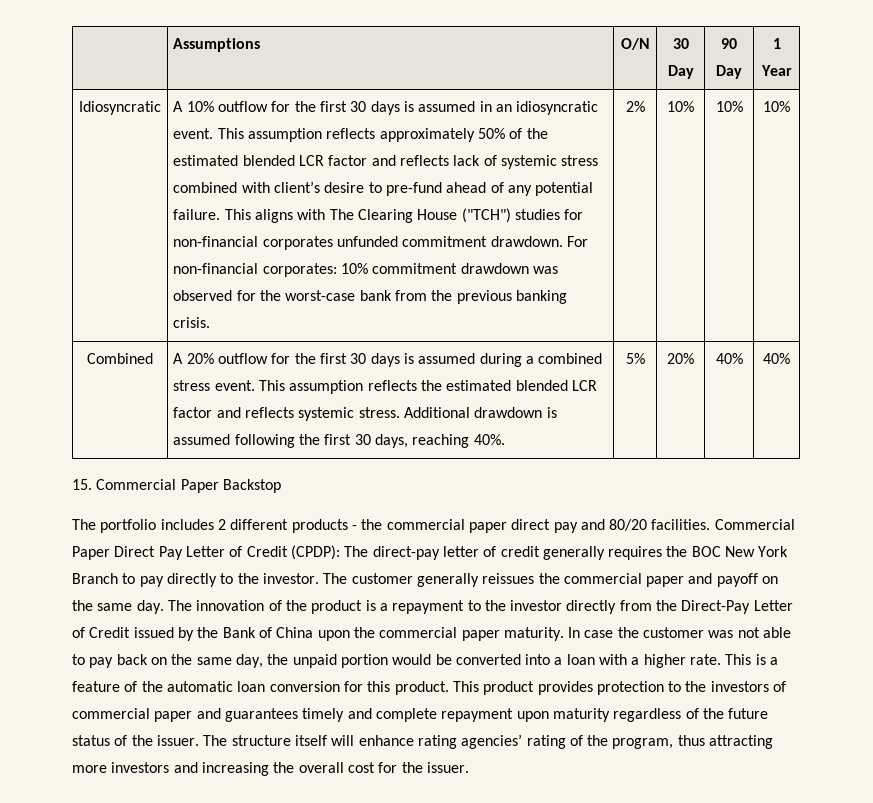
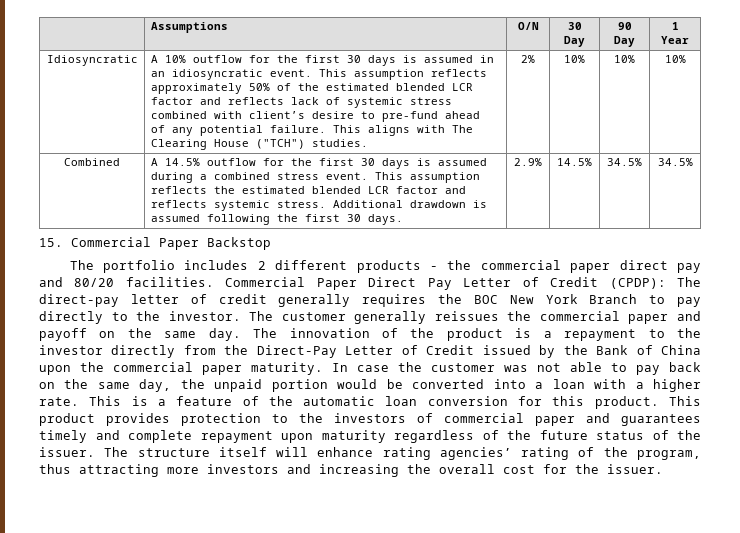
- This aligns with The Clearing House ("TCH") studies for non-financial corporates unfunded commitment drawdown. For non-financial corporates: 10% commitment drawdown was observed for the worst-case bank from the previous banking crisis.
+ This aligns with The Clearing House ("TCH") studies.
- A 20% outflow for the first 30 days is assumed during a combined stress event.
+ A 14.5% outflow for the first 30 days is assumed during a combined stress event.
- Additional drawdown is assumed following the first 30 days, reaching 40%. | 5% | 20% | 40% | 40%
+ Additional drawdown is assumed following the first 30 days. | 2.9% | 14.5% | 34.5% | 34.5%

